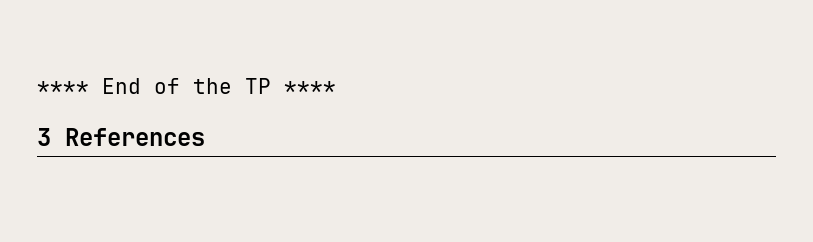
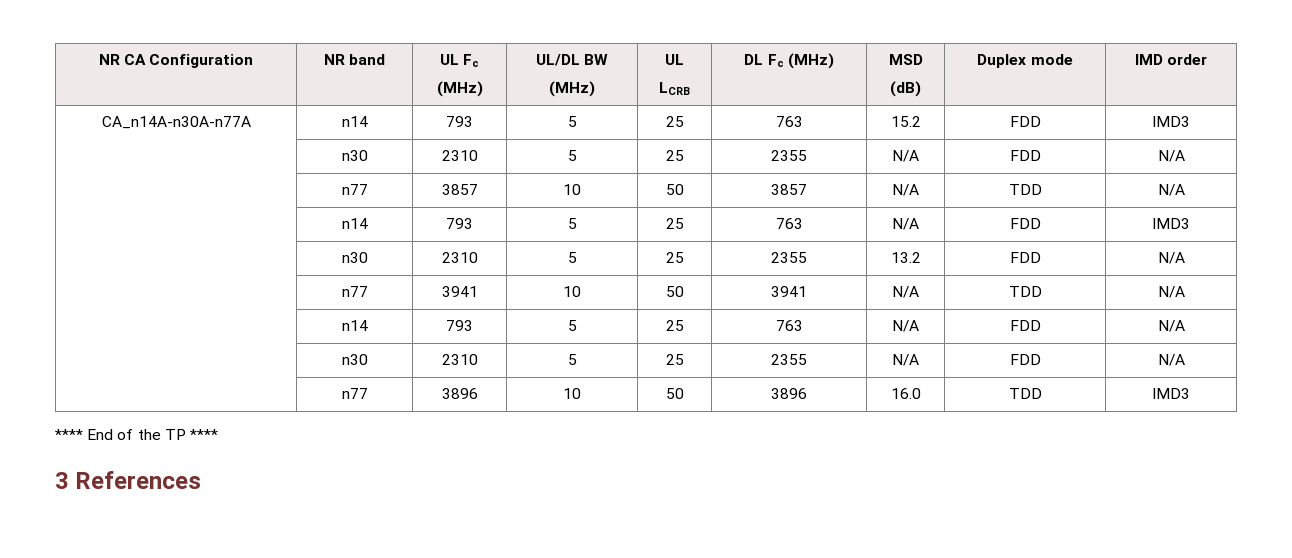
+ NR CA Configuration | NR band | UL Fc
+ (MHz) | UL/DL BW
+ (MHz) | UL
+ LCRB | DL Fc (MHz) | MSD
+ (dB) | Duplex mode | IMD order
+ CA_n14A-n30A-n77A | n14 | 793 | 5 | 25 | 763 | 15.2 | FDD | IMD3
+ | n30 | 2310 | 5 | 25 | 2355 | N/A | FDD | N/A
+ | n77 | 3857 | 10 | 50 | 3857 | N/A | TDD | N/A
+ | n14 | 793 | 5 | 25 | 763 | N/A | FDD | IMD3
+ | n30 | 2310 | 5 | 25 | 2355 | 13.2 | FDD | N/A
+ | n77 | 3941 | 10 | 50 | 3941 | N/A | TDD | N/A
+ | n14 | 793 | 5 | 25 | 763 | N/A | FDD | N/A
+ | n30 | 2310 | 5 | 25 | 2355 | N/A | FDD | N/A
+ | n77 | 3896 | 10 | 50 | 3896 | 16.0 | TDD | IMD3

